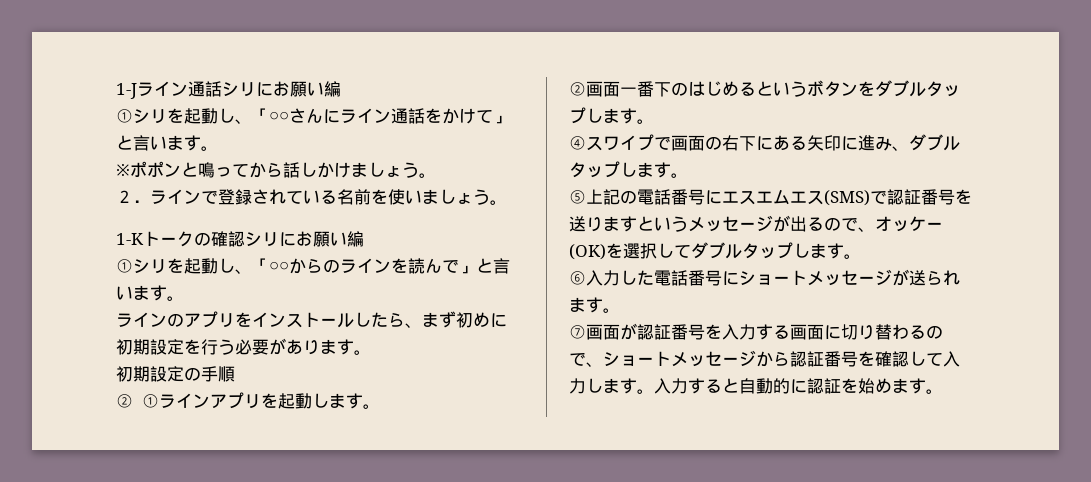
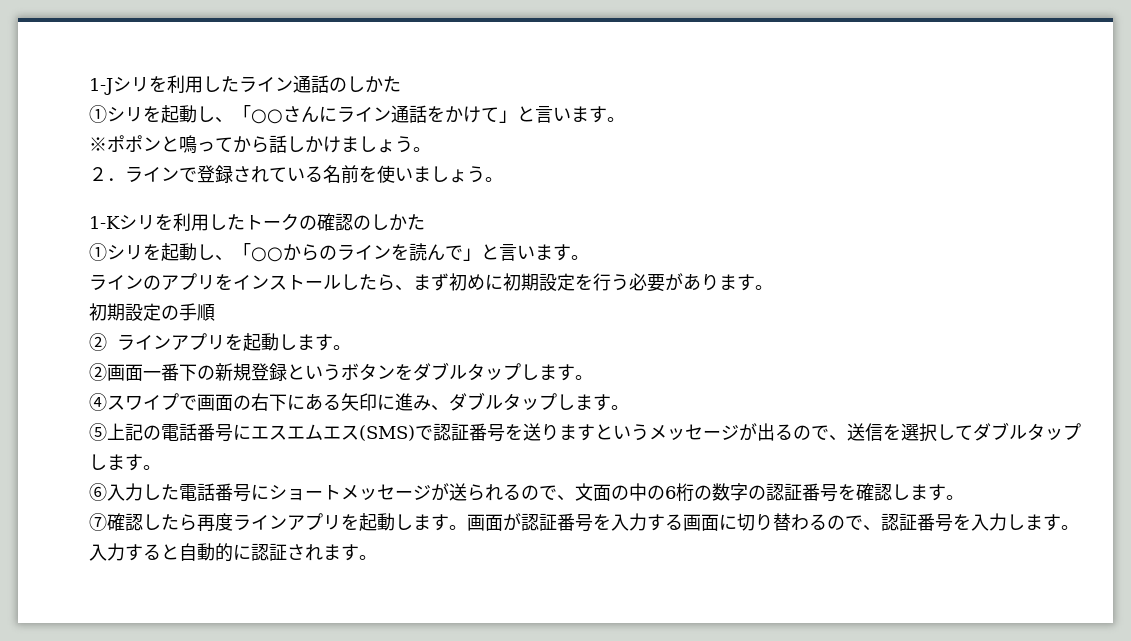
- 1-Jライン通話シリにお願い編
+ 1-Jシリを利用したライン通話のしかた
- 1-Kトークの確認シリにお願い編
+ 1-Kシリを利用したトークの確認のしかた
- ② ①ラインアプリを起動します。
+ ②ラインアプリを起動します。
- ②画面一番下のはじめるというボタンをダブルタップします。
+ ②画面一番下の新規登録というボタンをダブルタップします。
- ⑤上記の電話番号にエスエムエス(SMS)で認証番号を送りますというメッセージが出るので、オッケー(OK)を選択してダブルタップします。
+ ⑤上記の電話番号にエスエムエス(SMS)で認証番号を送りますというメッセージが出るので、送信を選択してダブルタップします。
- ⑥入力した電話番号にショートメッセージが送られます。
- ⑦画面が認証番号を入力する画面に切り替わるので、ショートメッセージから認証番号を確認して入力します。
+ ⑥入力した電話番号にショートメッセージが送られるので、文面の中の6桁の数字の認証番号を確認します。
+ ⑦確認したら再度ラインアプリを起動します。画面が認証番号を入力する画面に切り替わるので、認証番号を入力します。
- 入力すると自動的に認証を始めます。
+ 入力すると自動的に認証されます。

